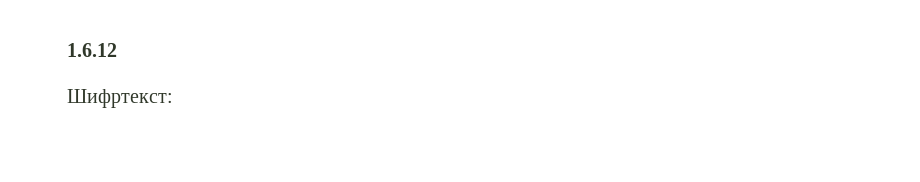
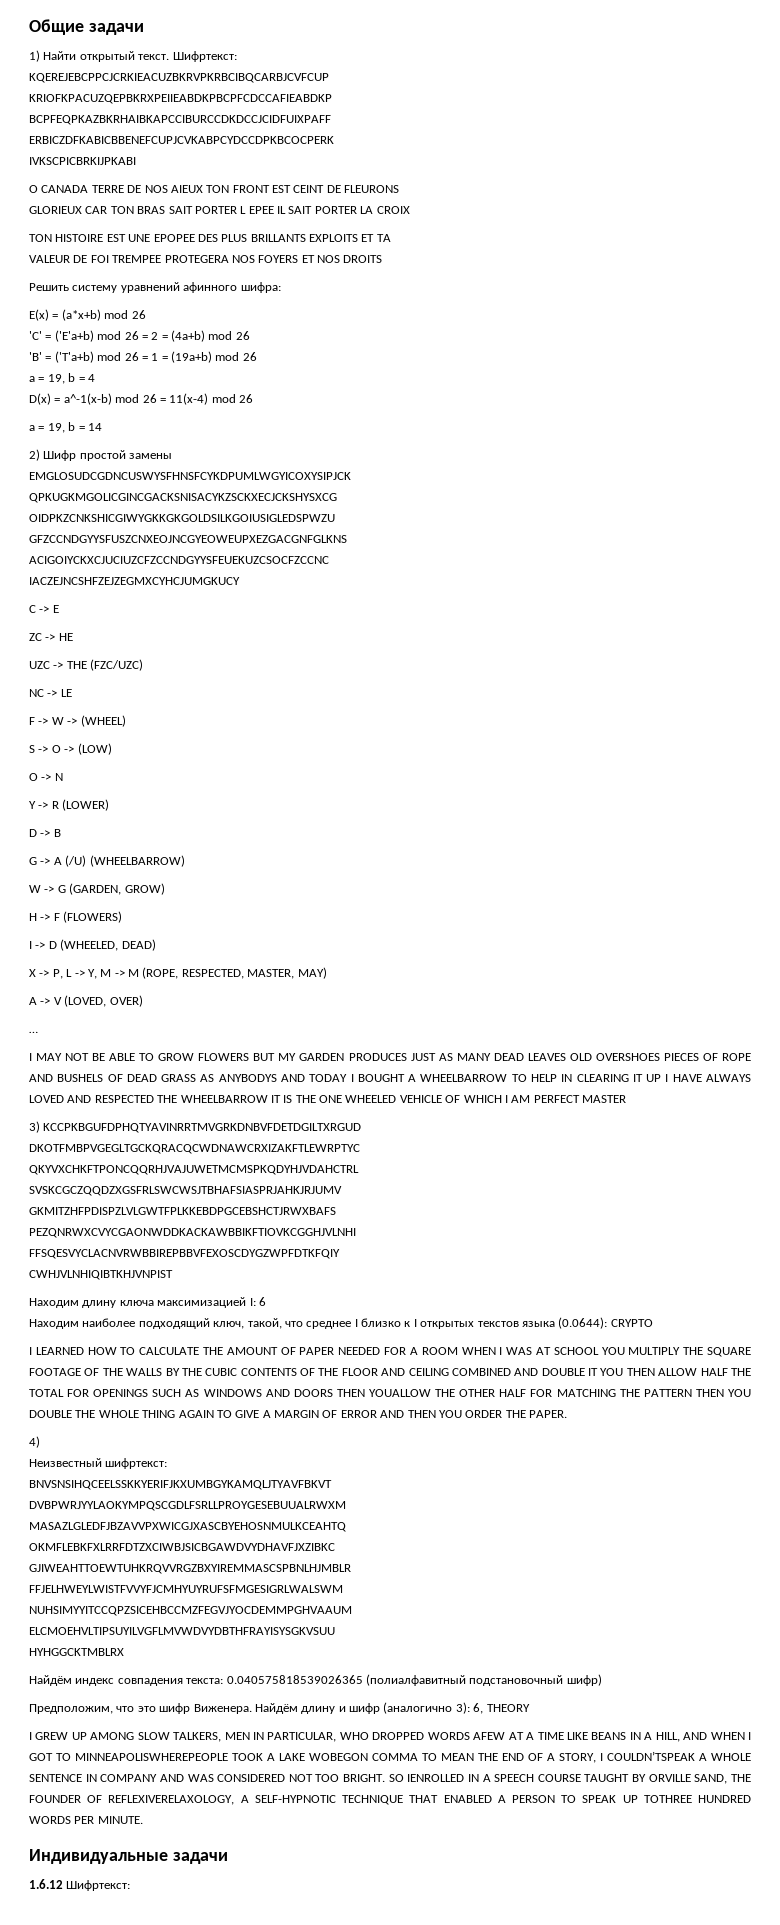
+ Общие задачи
+ 1) Найти открытый текст. Шифртекст:
+ KQEREJEBCPPCJCRKIEACUZBKRVPKRBCIBQCARBJCVFCUP
+ KRIOFKPACUZQEPBKRXPEIIEABDKPBCPFCDCCAFIEABDKP
+ BCPFEQPKAZBKRHAIBKAPCCIBURCCDKDCCJCIDFUIXPAFF
+ ERBICZDFKABICBBENEFCUPJCVKABPCYDCCDPKBCOCPERK
+ IVKSCPICBRKIJPKABI
+ O CANADA TERRE DE NOS AIEUX TON FRONT EST CEINT DE FLEURONS
+ GLORIEUX CAR TON BRAS SAIT PORTER L EPEE IL SAIT PORTER LA CROIX
+ TON HISTOIRE EST UNE EPOPEE DES PLUS BRILLANTS EXPLOITS ET TA
+ VALEUR DE FOI TREMPEE PROTEGERA NOS FOYERS ET NOS DROITS
+ Решить систему уравнений афинного шифра:
+ E(x) = (a*x+b) mod 26
+ 'C' = ('E'a+b) mod 26 = 2 = (4a+b) mod 26
+ 'B' = ('T'a+b) mod 26 = 1 = (19a+b) mod 26
+ a = 19, b = 4
+ D(x) = a^-1(x-b) mod 26 = 11(x-4) mod 26
+ a = 19, b = 14
+ 2) Шифр простой замены
+ EMGLOSUDCGDNCUSWYSFHNSFCYKDPUMLWGYICOXYSIPJCK
+ QPKUGKMGOLICGINCGACKSNISACYKZSCKXECJCKSHYSXCG
+ OIDPKZCNKSHICGIWYGKKGKGOLDSILKGOIUSIGLEDSPWZU
+ GFZCCNDGYYSFUSZCNXEOJNCGYEOWEUPXEZGACGNFGLKNS
+ ACIGOIYCKXCJUCIUZCFZCCNDGYYSFEUEKUZCSOCFZCCNC
+ IACZEJNCSHFZEJZEGMXCYHCJUMGKUCY
+ C -> E
+ ZC -> HE
+ UZC -> THE (FZC/UZC)
+ NC -> LE
+ F -> W -> (WHEEL)
+ S -> O -> (LOW)
+ O -> N
+ Y -> R (LOWER)
+ D -> B
+ G -> A (/U) (WHEELBARROW)
+ W -> G (GARDEN, GROW)
+ H -> F (FLOWERS)
+ I -> D (WHEELED, DEAD)
+ X -> P, L -> Y, M -> M (ROPE, RESPECTED, MASTER, MAY)
+ A -> V (LOVED, OVER)
+ …
+ I MAY NOT BE ABLE TO GROW FLOWERS BUT MY GARDEN PRODUCES JUST AS MANY DEAD LEAVES OLD OVERSHOES PIECES OF ROPE AND BUSHELS OF DEAD GRASS AS ANYBODYS AND TODAY I BOUGHT A WHEELBARROW TO HELP IN CLEARING IT UP I HAVE ALWAYS LOVED AND RESPECTED THE WHEELBARROW IT IS THE ONE WHEELED VEHICLE OF WHICH I AM PERFECT MASTER
+ 3) KCCPKBGUFDPHQTYAVINRRTMVGRKDNBVFDETDGILTXRGUD
+ DKOTFMBPVGEGLTGCKQRACQCWDNAWCRXIZAKFTLEWRPTYC
+ QKYVXCHKFTPONCQQRHJVAJUWETMCMSPKQDYHJVDAHCTRL
+ SVSKCGCZQQDZXGSFRLSWCWSJTBHAFSIASPRJAHKJRJUMV
+ GKMITZHFPDISPZLVLGWTFPLKKEBDPGCEBSHCTJRWXBAFS
+ PEZQNRWXCVYCGAONWDDKACKAWBBIKFTIOVKCGGHJVLNHI
+ FFSQESVYCLACNVRWBBIREPBBVFEXOSCDYGZWPFDTKFQIY
+ CWHJVLNHIQIBTKHJVNPIST
+ Находим длину ключа максимизацией I: 6
+ Находим наиболее подходящий ключ, такой, что среднее I близко к I открытых текстов языка (0.0644): CRYPTO
+ I LEARNED HOW TO CALCULATE THE AMOUNT OF PAPER NEEDED FOR A ROOM WHEN I WAS AT SCHOOL YOU MULTIPLY THE SQUARE FOOTAGE OF THE WALLS BY THE CUBIC CONTENTS OF THE FLOOR AND CEILING COMBINED AND DOUBLE IT YOU THEN ALLOW HALF THE TOTAL FOR OPENINGS SUCH AS WINDOWS AND DOORS THEN YOUALLOW THE OTHER HALF FOR MATCHING THE PATTERN THEN YOU DOUBLE THE WHOLE THING AGAIN TO GIVE A MARGIN OF ERROR AND THEN YOU ORDER THE PAPER.
+ 4)
+ Неизвестный шифртекст:
+ BNVSNSIHQCEELSSKKYERIFJKXUMBGYKAMQLJTYAVFBKVT
+ DVBPWRJYYLAOKYMPQSCGDLFSRLLPROYGESEBUUALRWXM
+ MASAZLGLEDFJBZAVVPXWICGJXASCBYEHOSNMULKCEAHTQ
+ OKMFLEBKFXLRRFDTZXCIWBJSICBGAWDVYDHAVFJXZIBKC
+ GJIWEAHTTOEWTUHKRQVVRGZBXYIREMMASCSPBNLHJMBLR
+ FFJELHWEYLWISTFVVYFJCMHYUYRUFSFMGESIGRLWALSWM
+ NUHSIMYYITCCQPZSICEHBCCMZFEGVJYOCDEMMPGHVAAUM
+ ELCMOEHVLTIPSUYILVGFLMVWDVYDBTHFRAYISYSGKVSUU
+ HYHGGCKTMBLRX
+ Найдём индекс совпадения текста: 0.040575818539026365 (полиалфавитный подстановочный шифр)
+ Предположим, что это шифр Виженера. Найдём длину и шифр (аналогично 3): 6, THEORY
+ I GREW UP AMONG SLOW TALKERS, MEN IN PARTICULAR, WHO DROPPED WORDS AFEW AT A TIME LIKE BEANS IN A HILL, AND WHEN I GOT TO MINNEAPOLISWHEREPEOPLE TOOK A LAKE WOBEGON COMMA TO MEAN THE END OF A STORY, I COULDN’TSPEAK A WHOLE SENTENCE IN COMPANY AND WAS CONSIDERED NOT TOO BRIGHT. SO IENROLLED IN A SPEECH COURSE TAUGHT BY ORVILLE SAND, THE FOUNDER OF REFLEXIVERELAXOLOGY, A SELF-HYPNOTIC TECHNIQUE THAT ENABLED A PERSON TO SPEAK UP TOTHREE HUNDRED WORDS PER MINUTE.
+ Индивидуальные задачи
- 1.6.12
- Шифртекст:
+ 1.6.12 Шифртекст:

